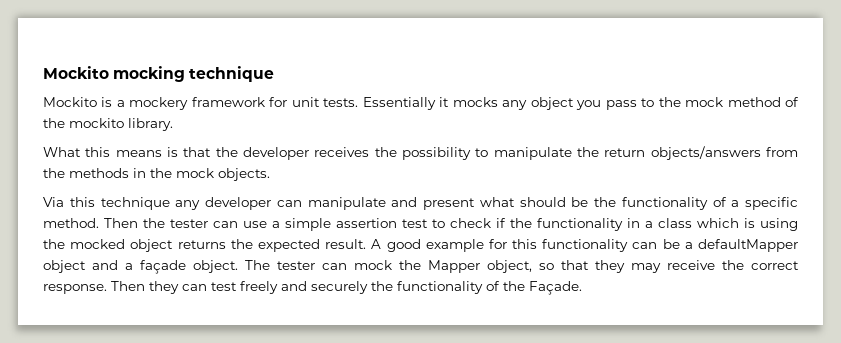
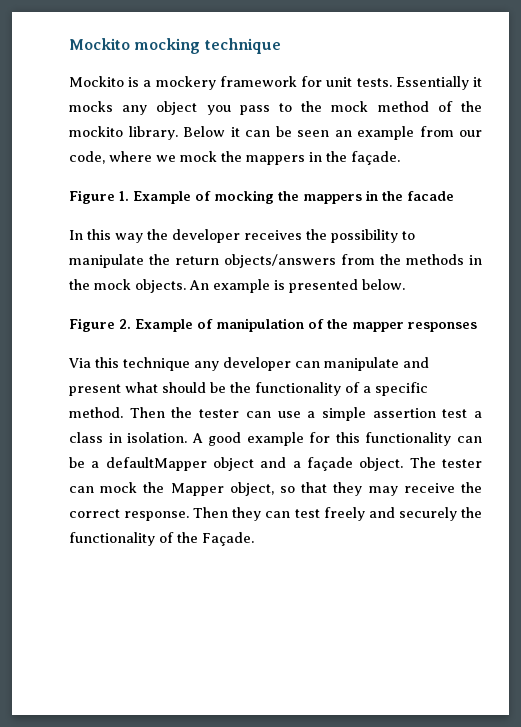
- Essentially it mocks any object you pass to the mock method of the mockito library.
- What this means is that the developer receives the possibility to manipulate the return objects/answers from the methods in the mock objects.
+ Essentially it mocks any object you pass to the mock method of the mockito library. Below it can be seen an example from our code, where we mock the mappers in the façade.
+ Figure 1. Example of mocking the mappers in the facade
+ In this way the developer receives the possibility to manipulate the return objects/answers from the methods in the mock objects. An example is presented below.
+ Figure 2. Example of manipulation of the mapper responses
- Then the tester can use a simple assertion test to check if the functionality in a class which is using the mocked object returns the expected result.
+ Then the tester can use a simple assertion test a class in isolation.

